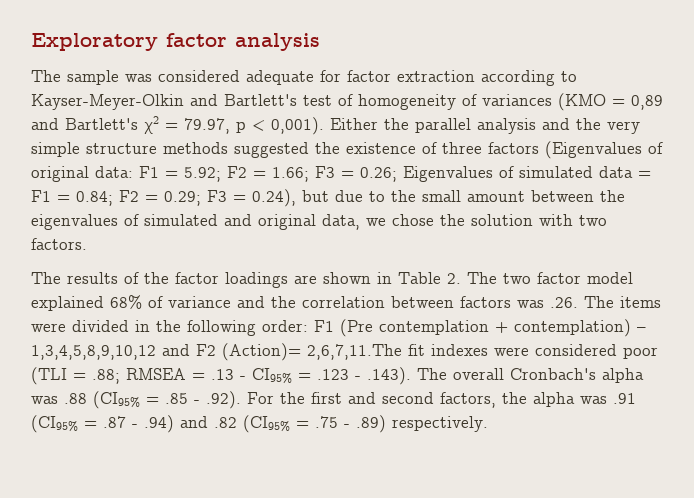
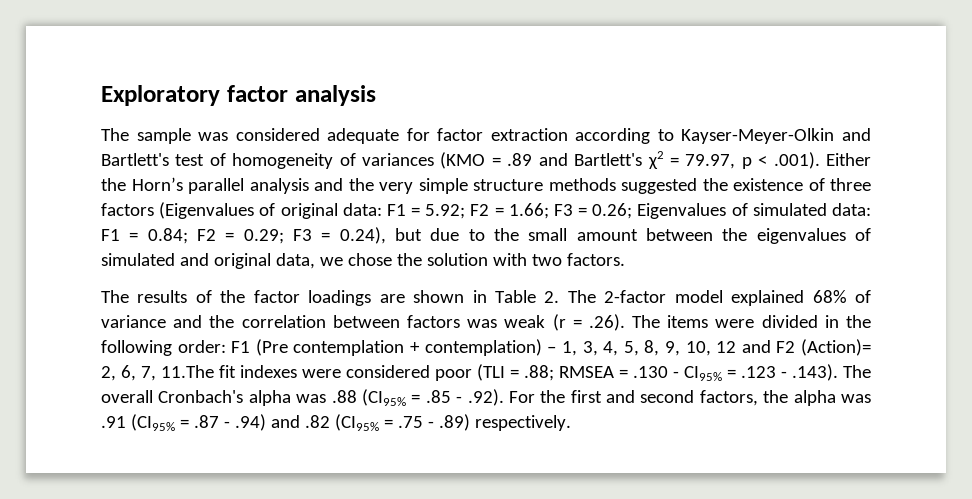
- The sample was considered adequate for factor extraction according to Kayser-Meyer-Olkin and Bartlett's test of homogeneity of variances (KMO = 0,89 and Bartlett's χ2 = 79.97, p < 0,001). Either the parallel analysis and the very simple structure methods suggested the existence of three factors (Eigenvalues of original data:
+ The sample was considered adequate for factor extraction according to Kayser-Meyer-Olkin and Bartlett's test of homogeneity of variances (KMO = .89 and Bartlett's χ2 = 79.97, p < .001). Either the Horn’s parallel analysis and the very simple structure methods suggested the existence of three factors (Eigenvalues of original data:
- Eigenvalues of simulated data = F1 = 0.84;
+ Eigenvalues of simulated data: F1 = 0.84;
- The results of the factor loadings are shown in Table 2. The two factor model explained 68% of variance and the correlation between factors was .26. The items were divided in the following order:
+ The results of the factor loadings are shown in Table 2. The 2-factor model explained 68% of variance and the correlation between factors was weak (r = .26). The items were divided in the following order:
- F1 (Pre contemplation + contemplation) – 1,3,4,5,8,9,10,12 and F2 (Action)= 2,6,7,11.The fit indexes were considered poor (TLI = .88;
+ F1 (Pre contemplation + contemplation) – 1, 3, 4, 5, 8, 9, 10, 12 and F2 (Action)= 2, 6, 7, 11.The fit indexes were considered poor (TLI = .88;
- RMSEA = .13 - CI95% = .123 - .143). The overall Cronbach's alpha was .88 (CI95% = .85 - .92). For the first and second factors, the alpha was .91 (CI95% = .87 - .94) and .82 (CI95% = .75 - .89) respectively.
+ RMSEA = .130 - CI95% = .123 - .143). The overall Cronbach's alpha was .88 (CI95% = .85 - .92). For the first and second factors, the alpha was .91 (CI95% = .87 - .94) and .82 (CI95% = .75 - .89) respectively.

